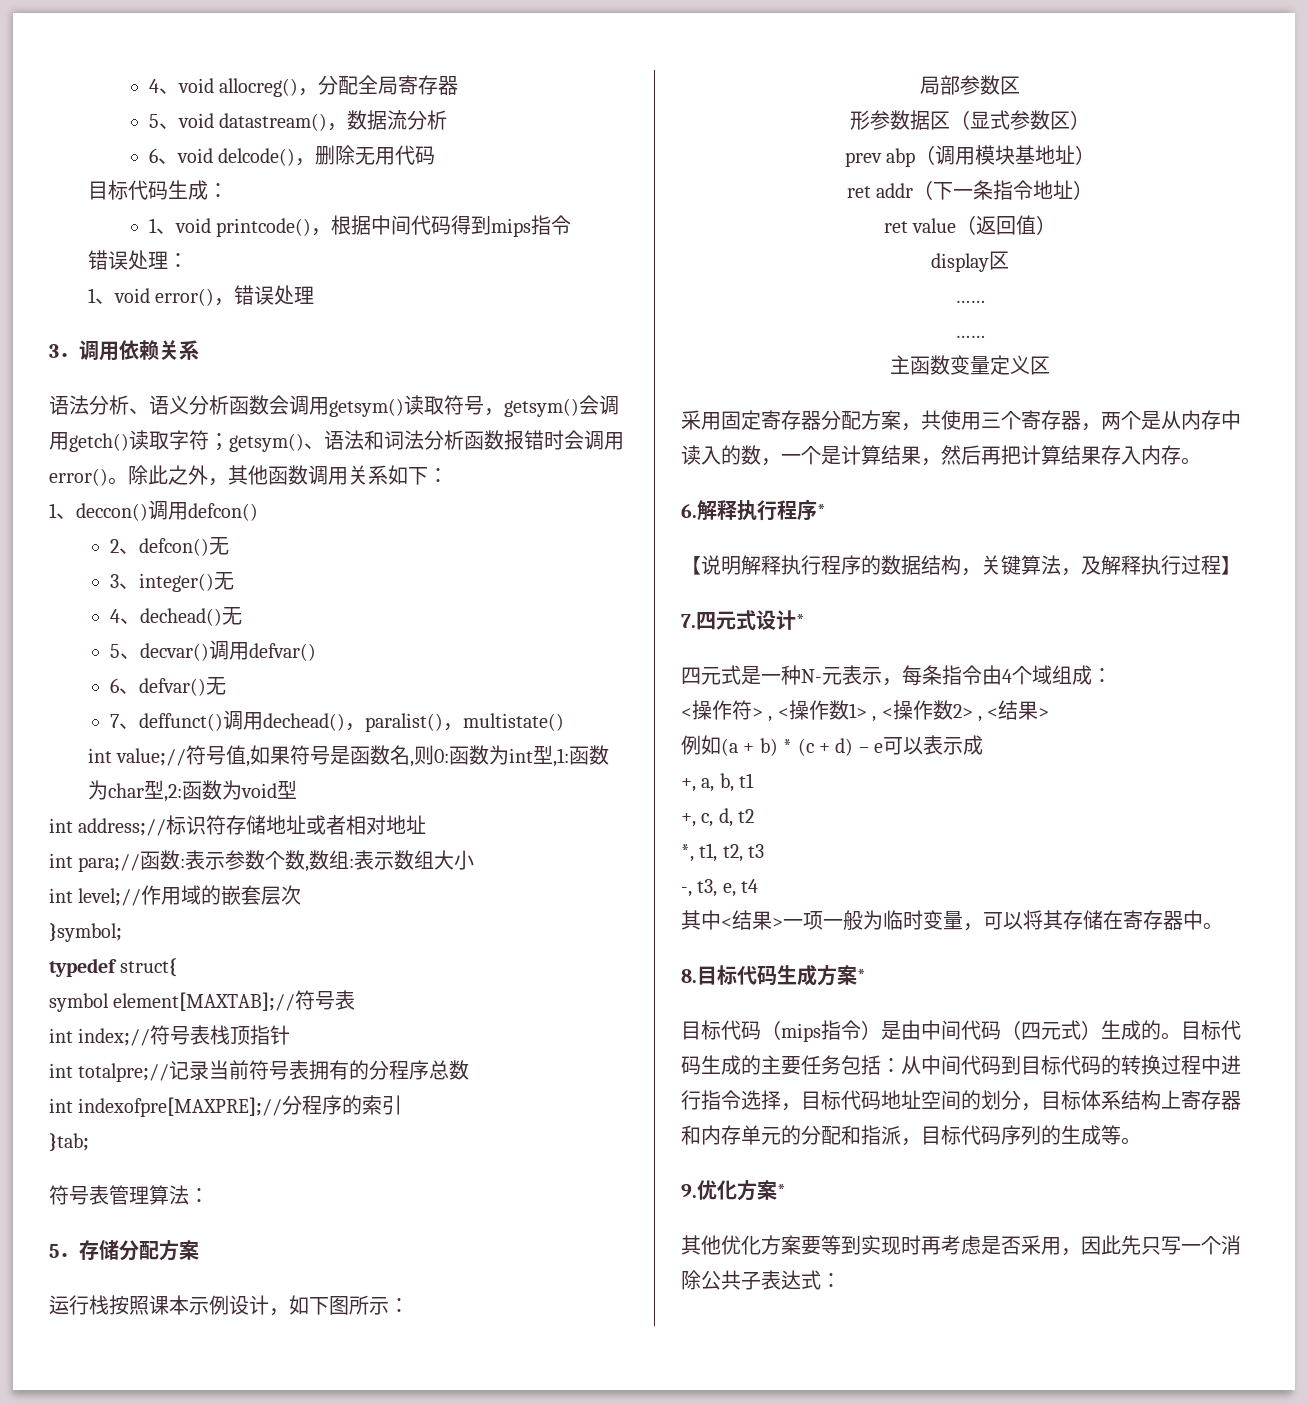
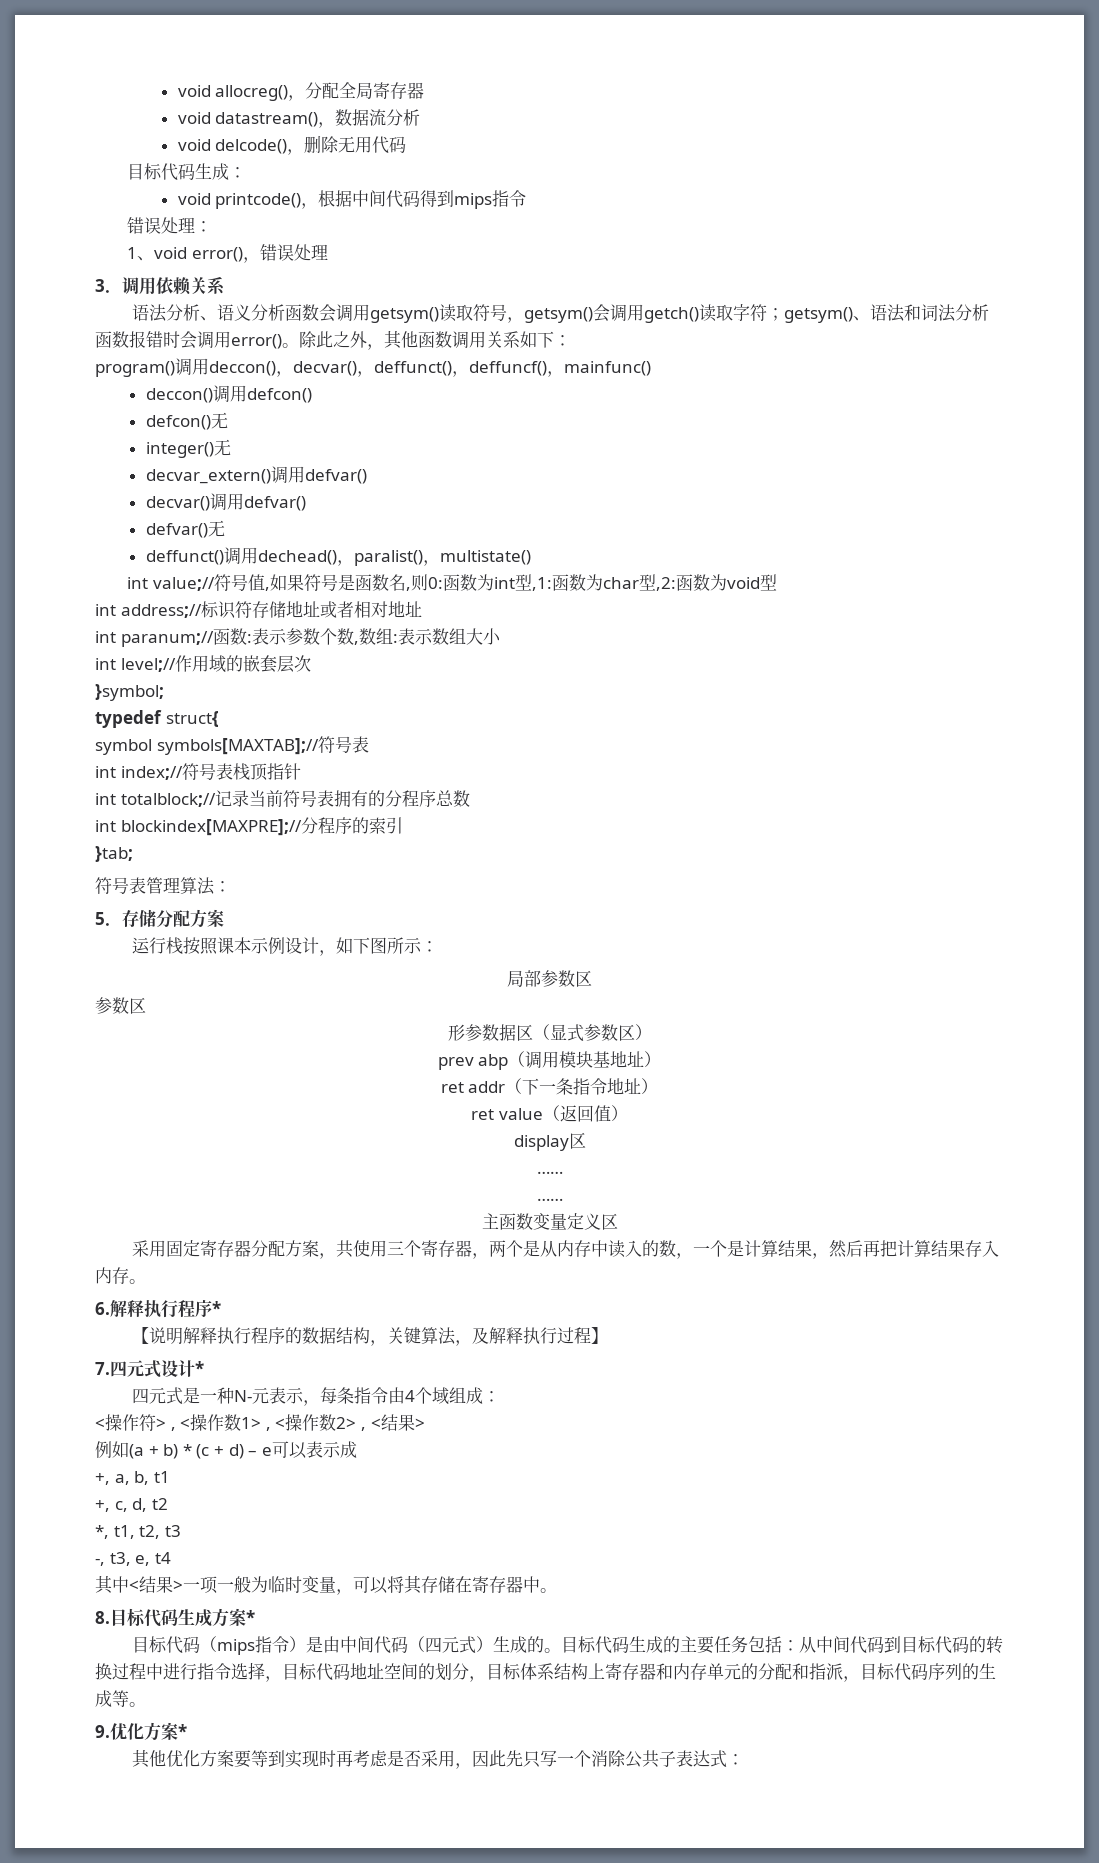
- 4、void allocreg()，分配全局寄存器
+ void allocreg()，分配全局寄存器
- 5、void datastream()，数据流分析
+ void datastream()，数据流分析
- 6、void delcode()，删除无用代码
+ void delcode()，删除无用代码
- 1、void printcode()，根据中间代码得到mips指令
+ void printcode()，根据中间代码得到mips指令
- 1、deccon()调用defcon()
+ program()调用deccon()，decvar()，deffunct()，deffuncf()，mainfunc()
+ deccon()调用defcon()
- 2、defcon()无
+ defcon()无
- 3、integer()无
+ integer()无
- 4、dechead()无
- 5、decvar()调用defvar()
+ decvar_extern()调用defvar()
+ decvar()调用defvar()
- 6、defvar()无
+ defvar()无
- 7、deffunct()调用dechead()，paralist()，multistate()
+ deffunct()调用dechead()，paralist()，multistate()
- int para;//函数:表示参数个数,数组:表示数组大小
+ int paranum;//函数:表示参数个数,数组:表示数组大小
- symbol element[MAXTAB];//符号表
+ symbol symbols[MAXTAB];//符号表
- int totalpre;//记录当前符号表拥有的分程序总数
+ int totalblock;//记录当前符号表拥有的分程序总数
- int indexofpre[MAXPRE];//分程序的索引
+ int blockindex[MAXPRE];//分程序的索引
  局部参数区
+ 参数区

